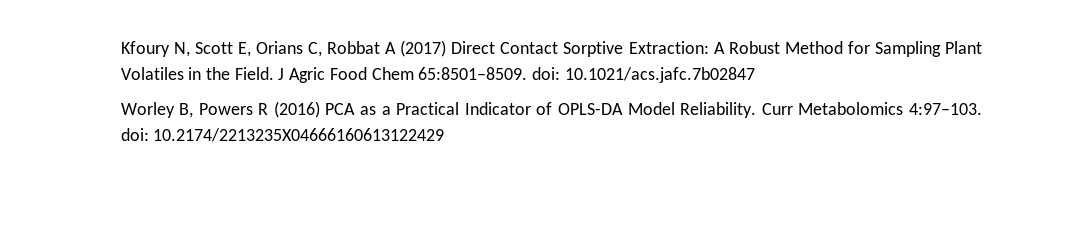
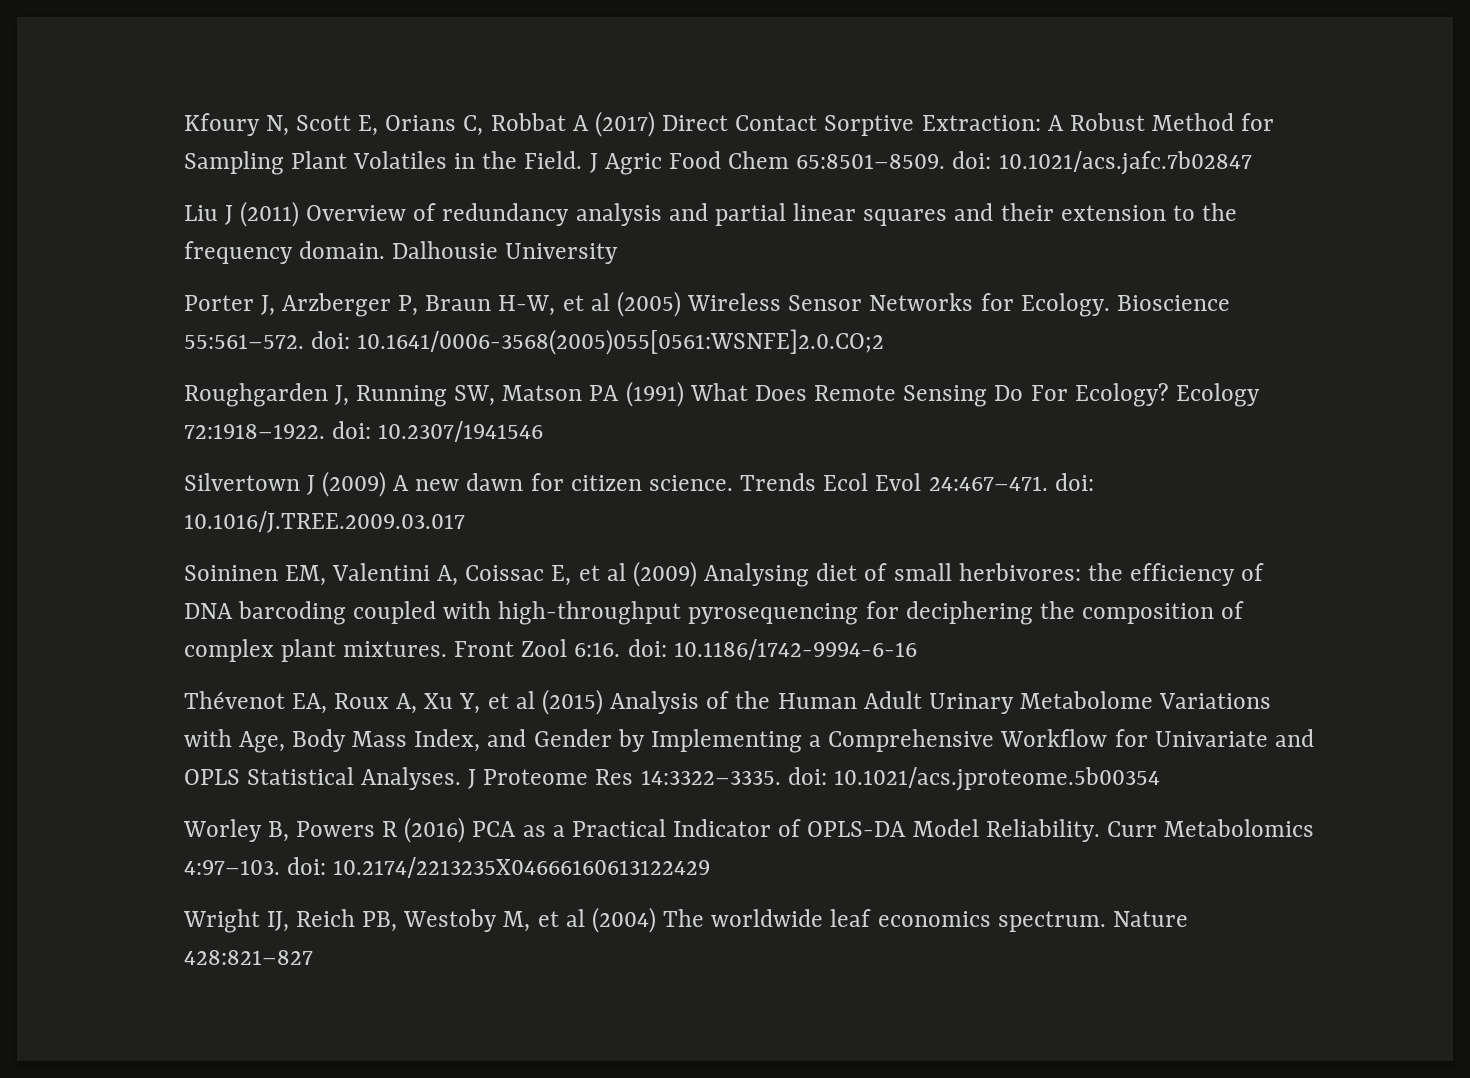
+ Liu J (2011) Overview of redundancy analysis and partial linear squares and their extension to the frequency domain. Dalhousie University
+ Porter J, Arzberger P, Braun H-W, et al (2005) Wireless Sensor Networks for Ecology. Bioscience 55:561–572. doi: 10.1641/0006-3568(2005)055[0561:WSNFE]2.0.CO;2
+ Roughgarden J, Running SW, Matson PA (1991) What Does Remote Sensing Do For Ecology? Ecology 72:1918–1922. doi: 10.2307/1941546
+ Silvertown J (2009) A new dawn for citizen science. Trends Ecol Evol 24:467–471. doi: 10.1016/J.TREE.2009.03.017
+ Soininen EM, Valentini A, Coissac E, et al (2009) Analysing diet of small herbivores: the efficiency of DNA barcoding coupled with high-throughput pyrosequencing for deciphering the composition of complex plant mixtures. Front Zool 6:16. doi: 10.1186/1742-9994-6-16
+ Thévenot EA, Roux A, Xu Y, et al (2015) Analysis of the Human Adult Urinary Metabolome Variations with Age, Body Mass Index, and Gender by Implementing a Comprehensive Workflow for Univariate and OPLS Statistical Analyses. J Proteome Res 14:3322–3335. doi: 10.1021/acs.jproteome.5b00354
+ Wright IJ, Reich PB, Westoby M, et al (2004) The worldwide leaf economics spectrum. Nature 428:821–827

